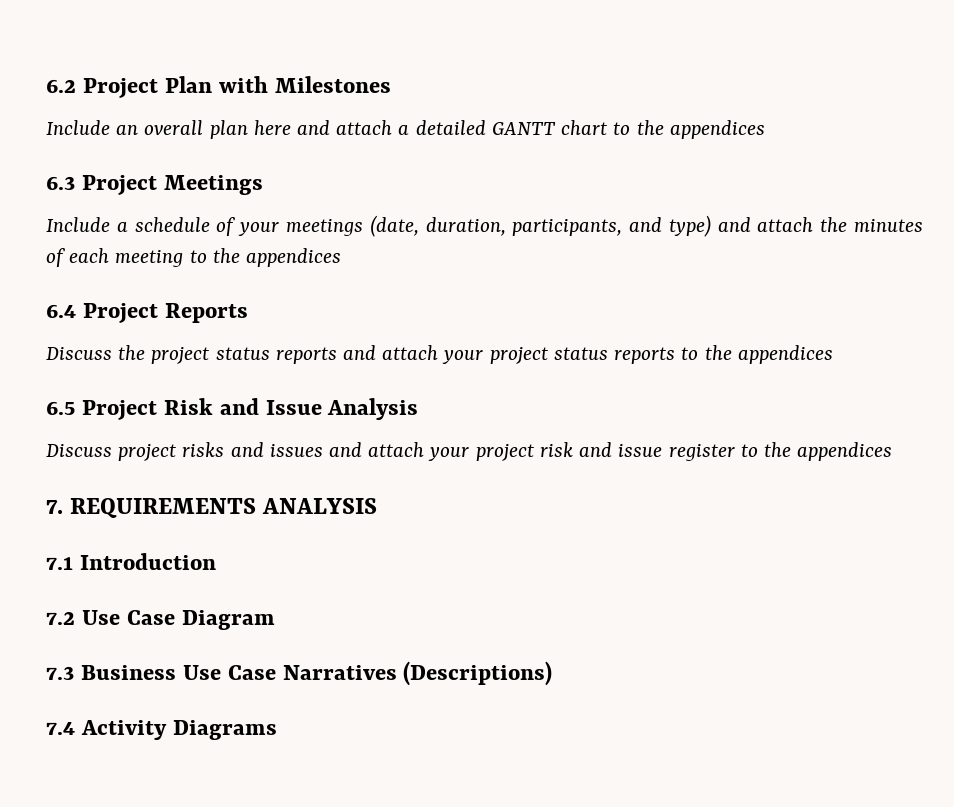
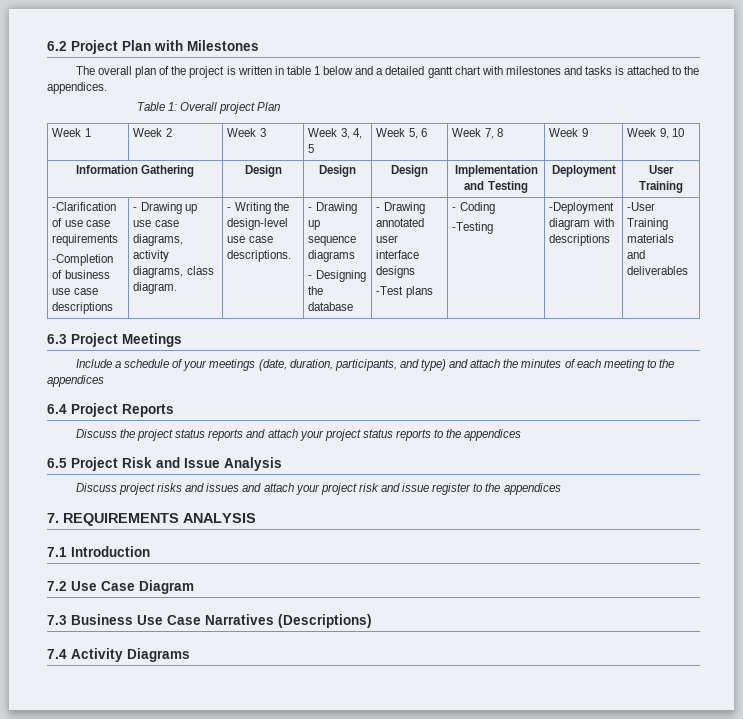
- Include an overall plan here and attach a detailed GANTT chart to the appendices
+ The overall plan of the project is written in table 1 below and a detailed gantt chart with milestones and tasks is attached to the appendices.
+ Table 1: Overall project Plan
+ Week 1 | Week 2 | Week 3 | Week 3, 4, 5 | Week 5, 6 | Week 7, 8 | Week 9 | Week 9, 10
+ Information Gathering | Design | Design | Design | Implementation and Testing | Deployment | User Training
+ -Clarification of use case requirements
+ -Completion of business use case descriptions | - Drawing up use case diagrams, activity diagrams, class diagram. | - Writing the design-level use case descriptions. | - Drawing up sequence diagrams
+ - Designing the database | - Drawing annotated user interface designs
+ -Test plans | - Coding
+ -Testing | -Deployment diagram with descriptions | -User Training materials and deliverables

